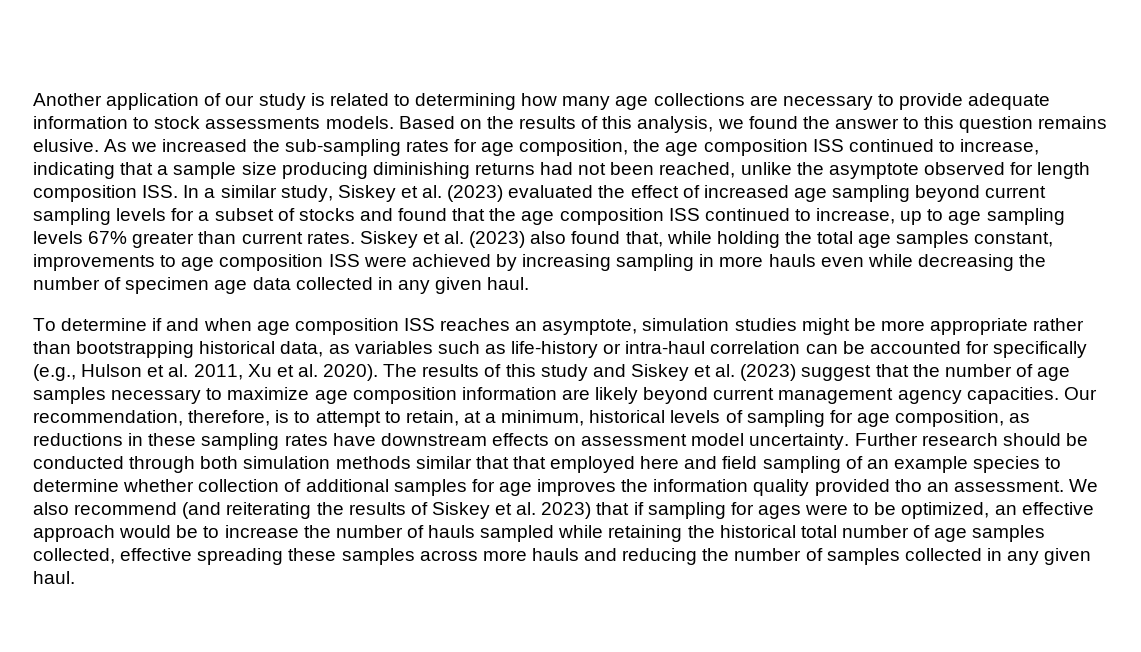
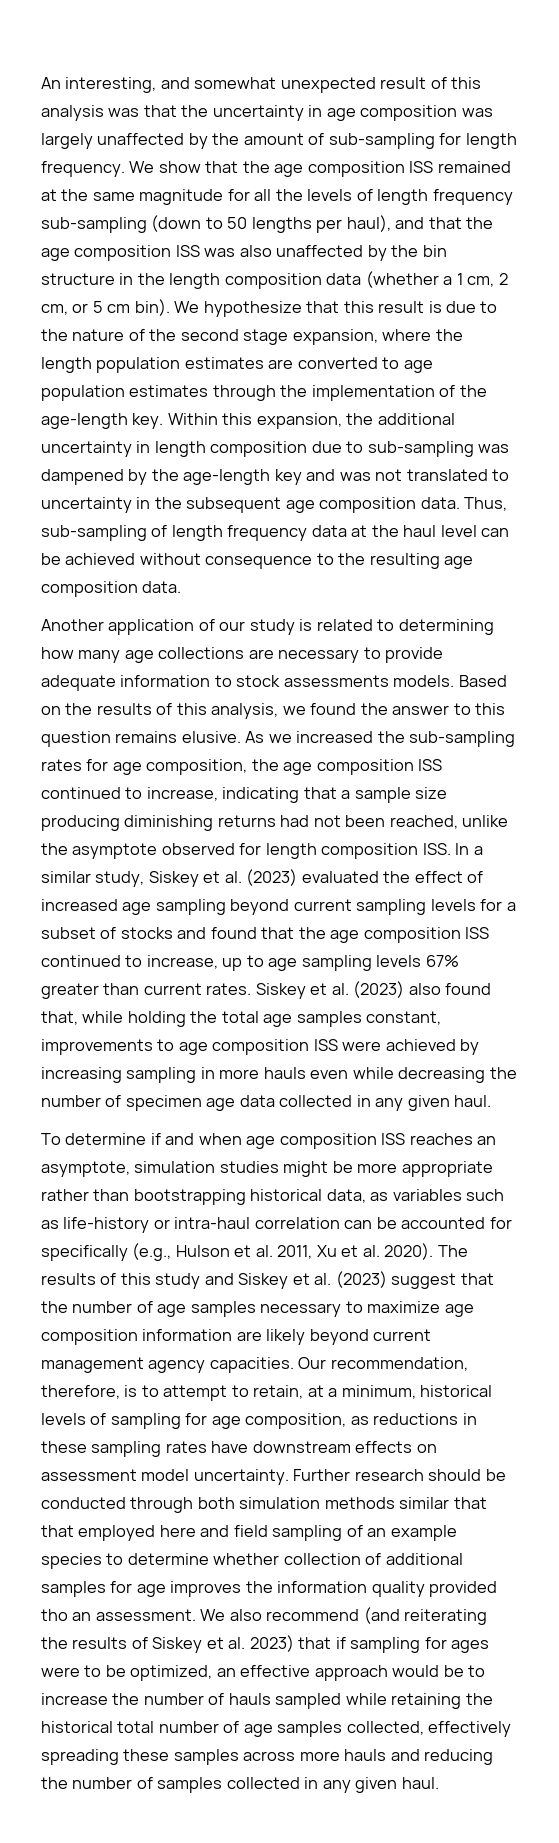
+ An interesting, and somewhat unexpected result of this analysis was that the uncertainty in age composition was largely unaffected by the amount of sub-sampling for length frequency. We show that the age composition ISS remained at the same magnitude for all the levels of length frequency sub-sampling (down to 50 lengths per haul), and that the age composition ISS was also unaffected by the bin structure in the length composition data (whether a 1 cm, 2 cm, or 5 cm bin). We hypothesize that this result is due to the nature of the second stage expansion, where the length population estimates are converted to age population estimates through the implementation of the age-length key. Within this expansion, the additional uncertainty in length composition due to sub-sampling was dampened by the age-length key and was not translated to uncertainty in the subsequent age composition data. Thus, sub-sampling of length frequency data at the haul level can be achieved without consequence to the resulting age composition data.
- We also recommend (and reiterating the results of Siskey et al. 2023) that if sampling for ages were to be optimized, an effective approach would be to increase the number of hauls sampled while retaining the historical total number of age samples collected, effective spreading these samples across more hauls and reducing the number of samples collected in any given haul.
+ We also recommend (and reiterating the results of Siskey et al. 2023) that if sampling for ages were to be optimized, an effective approach would be to increase the number of hauls sampled while retaining the historical total number of age samples collected, effectively spreading these samples across more hauls and reducing the number of samples collected in any given haul.

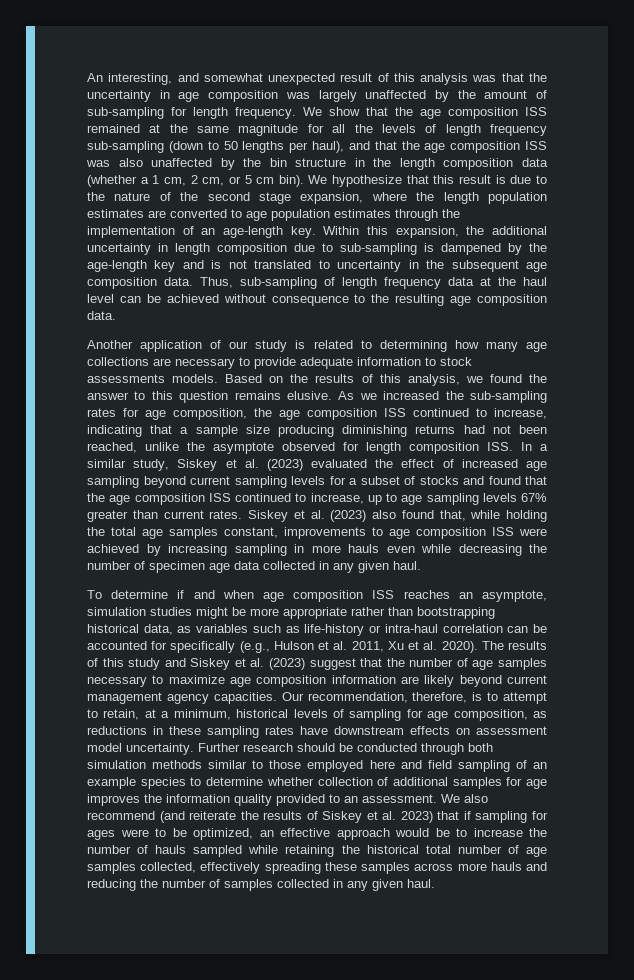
- We hypothesize that this result is due to the nature of the second stage expansion, where the length population estimates are converted to age population estimates through the implementation of the age-length key.
+ We hypothesize that this result is due to the nature of the second stage expansion, where the length population estimates are converted to age population estimates through the implementation of an age-length key.
- Within this expansion, the additional uncertainty in length composition due to sub-sampling was dampened by the age-length key and was not translated to uncertainty in the subsequent age composition data.
+ Within this expansion, the additional uncertainty in length composition due to sub-sampling is dampened by the age-length key and is not translated to uncertainty in the subsequent age composition data.
- Further research should be conducted through both simulation methods similar that that employed here and field sampling of an example species to determine whether collection of additional samples for age improves the information quality provided tho an assessment.
+ Further research should be conducted through both simulation methods similar to those employed here and field sampling of an example species to determine whether collection of additional samples for age improves the information quality provided to an assessment.
- We also recommend (and reiterating the results of Siskey et al. 2023) that if sampling for ages were to be optimized, an effective approach would be to increase the number of hauls sampled while retaining the historical total number of age samples collected, effectively spreading these samples across more hauls and reducing the number of samples collected in any given haul.
+ We also recommend (and reiterate the results of Siskey et al. 2023) that if sampling for ages were to be optimized, an effective approach would be to increase the number of hauls sampled while retaining the historical total number of age samples collected, effectively spreading these samples across more hauls and reducing the number of samples collected in any given haul.

